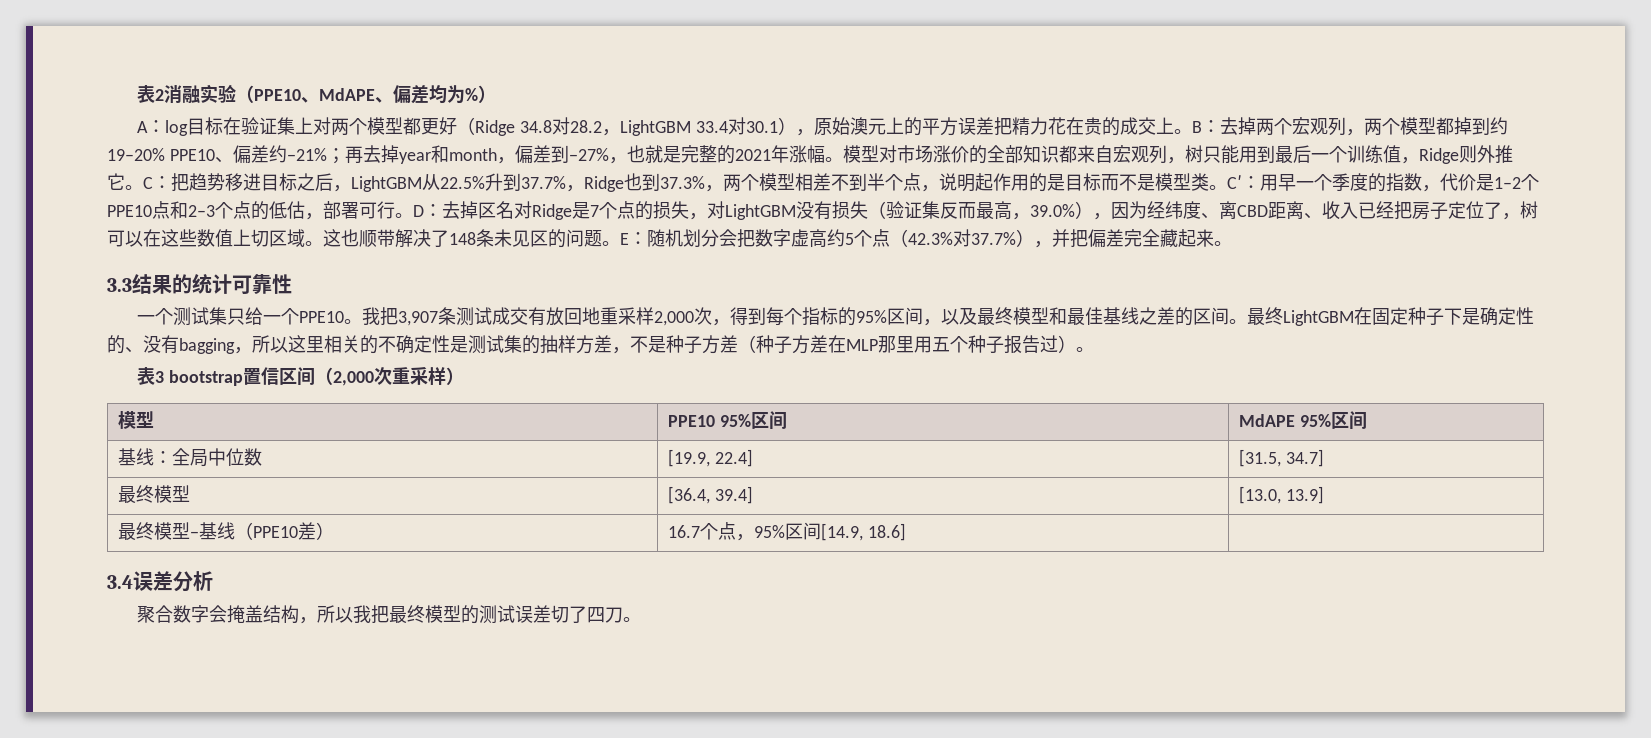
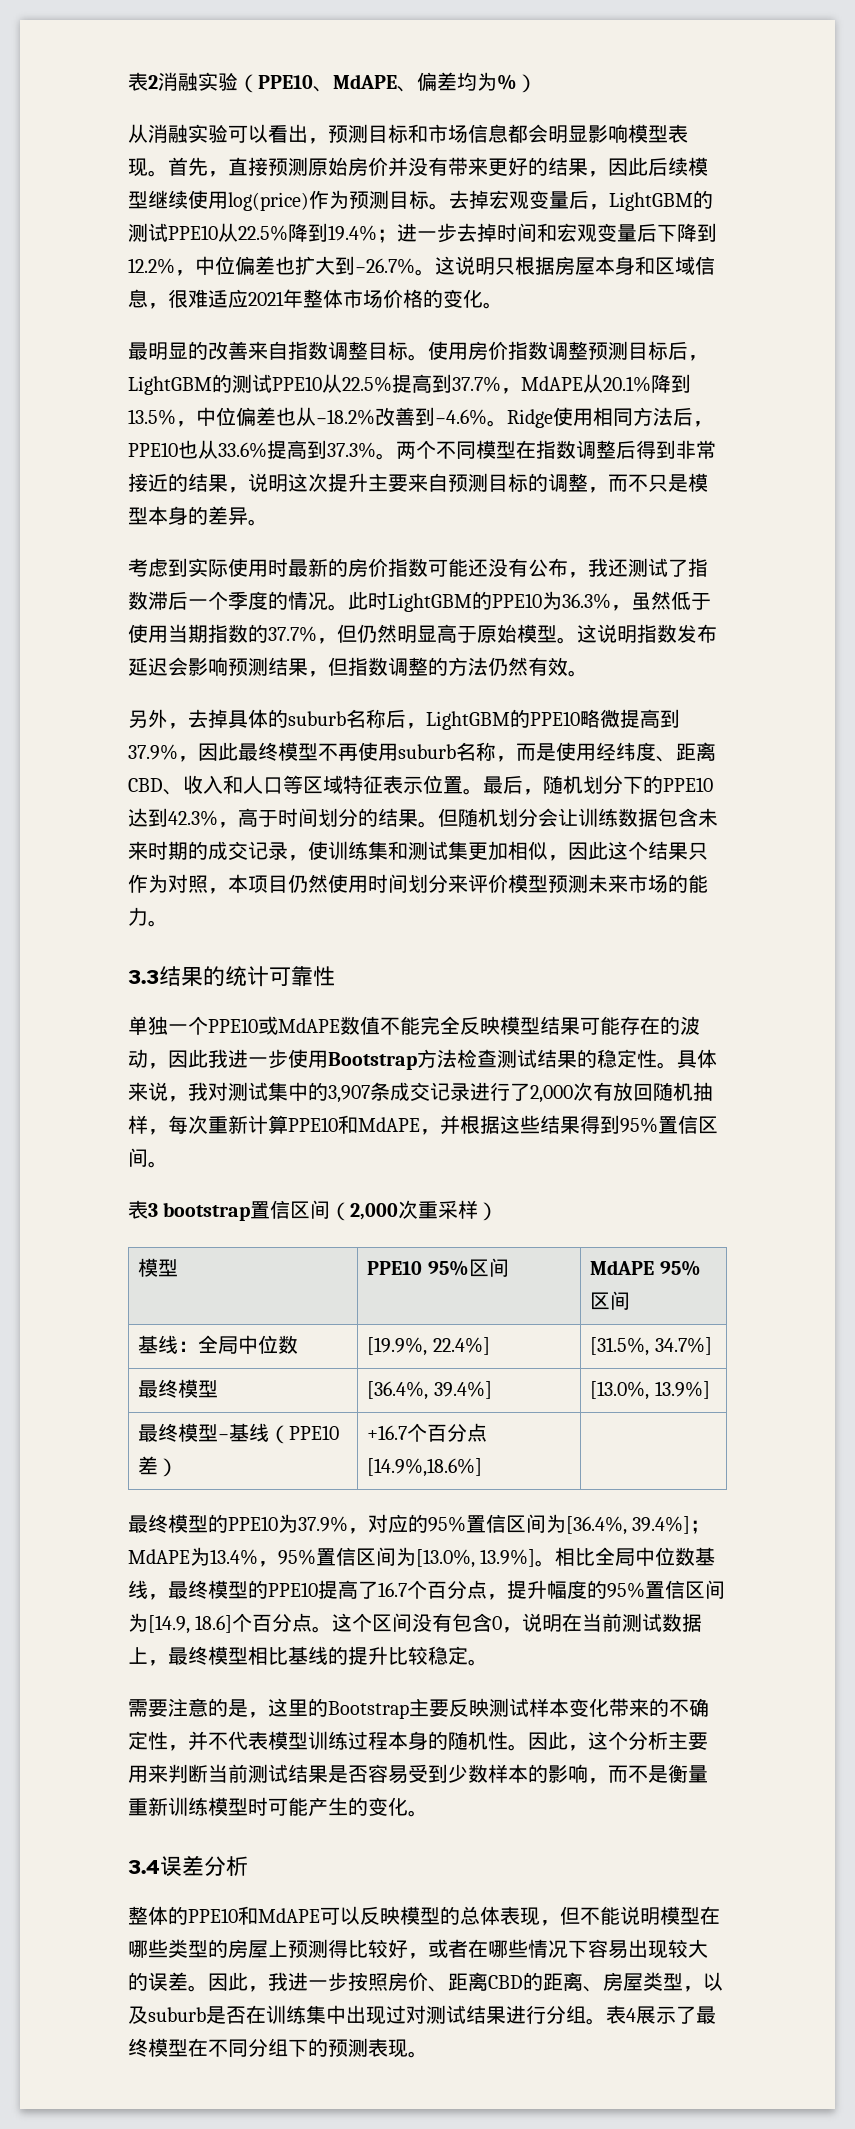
- A：log目标在验证集上对两个模型都更好（Ridge 34.8对28.2，LightGBM 33.4对30.1），原始澳元上的平方误差把精力花在贵的成交上。B：去掉两个宏观列，两个模型都掉到约19–20% PPE10、偏差约−21%；再去掉year和month，偏差到−27%，也就是完整的2021年涨幅。模型对市场涨价的全部知识都来自宏观列，树只能用到最后一个训练值，Ridge则外推它。C：把趋势移进目标之后，LightGBM从22.5%升到37.7%，Ridge也到37.3%，两个模型相差不到半个点，说明起作用的是目标而不是模型类。C′：用早一个季度的指数，代价是1–2个PPE10点和2–3个点的低估，部署可行。D：去掉区名对Ridge是7个点的损失，对LightGBM没有损失（验证集反而最高，39.0%），因为经纬度、离CBD距离、收入已经把房子定位了，树可以在这些数值上切区域。这也顺带解决了148条未见区的问题。E：随机划分会把数字虚高约5个点（42.3%对37.7%），并把偏差完全藏起来。
+ 从消融实验可以看出，预测目标和市场信息都会明显影响模型表现。首先，直接预测原始房价并没有带来更好的结果，因此后续模型继续使用log(price)作为预测目标。去掉宏观变量后，LightGBM的测试PPE10从22.5%降到19.4%；进一步去掉时间和宏观变量后下降到12.2%，中位偏差也扩大到−26.7%。这说明只根据房屋本身和区域信息，很难适应2021年整体市场价格的变化。
+ 最明显的改善来自指数调整目标。使用房价指数调整预测目标后，LightGBM的测试PPE10从22.5%提高到37.7%，MdAPE从20.1%降到13.5%，中位偏差也从−18.2%改善到−4.6%。Ridge使用相同方法后，PPE10也从33.6%提高到37.3%。两个不同模型在指数调整后得到非常接近的结果，说明这次提升主要来自预测目标的调整，而不只是模型本身的差异。
+ 考虑到实际使用时最新的房价指数可能还没有公布，我还测试了指数滞后一个季度的情况。此时LightGBM的PPE10为36.3%，虽然低于使用当期指数的37.7%，但仍然明显高于原始模型。这说明指数发布延迟会影响预测结果，但指数调整的方法仍然有效。
+ 另外，去掉具体的suburb名称后，LightGBM的PPE10略微提高到37.9%，因此最终模型不再使用suburb名称，而是使用经纬度、距离CBD、收入和人口等区域特征表示位置。最后，随机划分下的PPE10达到42.3%，高于时间划分的结果。但随机划分会让训练数据包含未来时期的成交记录，使训练集和测试集更加相似，因此这个结果只作为对照，本项目仍然使用时间划分来评价模型预测未来市场的能力。
- 一个测试集只给一个PPE10。我把3,907条测试成交有放回地重采样2,000次，得到每个指标的95%区间，以及最终模型和最佳基线之差的区间。最终LightGBM在固定种子下是确定性的、没有bagging，所以这里相关的不确定性是测试集的抽样方差，不是种子方差（种子方差在MLP那里用五个种子报告过）。
+ 单独一个PPE10或MdAPE数值不能完全反映模型结果可能存在的波动，因此我进一步使用Bootstrap方法检查测试结果的稳定性。具体来说，我对测试集中的3,907条成交记录进行了2,000次有放回随机抽样，每次重新计算PPE10和MdAPE，并根据这些结果得到95%置信区间。
- 基线：全局中位数 | [19.9, 22.4] | [31.5, 34.7]
- 最终模型 | [36.4, 39.4] | [13.0, 13.9]
+ 基线：全局中位数 | [19.9%, 22.4%] | [31.5%, 34.7%]
+ 最终模型 | [36.4%, 39.4%] | [13.0%, 13.9%]
- 最终模型−基线（PPE10差） | 16.7个点，95%区间[14.9, 18.6] |
+ 最终模型−基线（PPE10差） | +16.7个百分点[14.9%,18.6%] |
+ 最终模型的PPE10为37.9%，对应的95%置信区间为[36.4%, 39.4%]；MdAPE为13.4%，95%置信区间为[13.0%, 13.9%]。相比全局中位数基线，最终模型的PPE10提高了16.7个百分点，提升幅度的95%置信区间为[14.9, 18.6]个百分点。这个区间没有包含0，说明在当前测试数据上，最终模型相比基线的提升比较稳定。
+ 需要注意的是，这里的Bootstrap主要反映测试样本变化带来的不确定性，并不代表模型训练过程本身的随机性。因此，这个分析主要用来判断当前测试结果是否容易受到少数样本的影响，而不是衡量重新训练模型时可能产生的变化。
  3.4误差分析
- 聚合数字会掩盖结构，所以我把最终模型的测试误差切了四刀。
+ 整体的PPE10和MdAPE可以反映模型的总体表现，但不能说明模型在哪些类型的房屋上预测得比较好，或者在哪些情况下容易出现较大的误差。因此，我进一步按照房价、距离CBD的距离、房屋类型，以及suburb是否在训练集中出现过对测试结果进行分组。表4展示了最终模型在不同分组下的预测表现。

